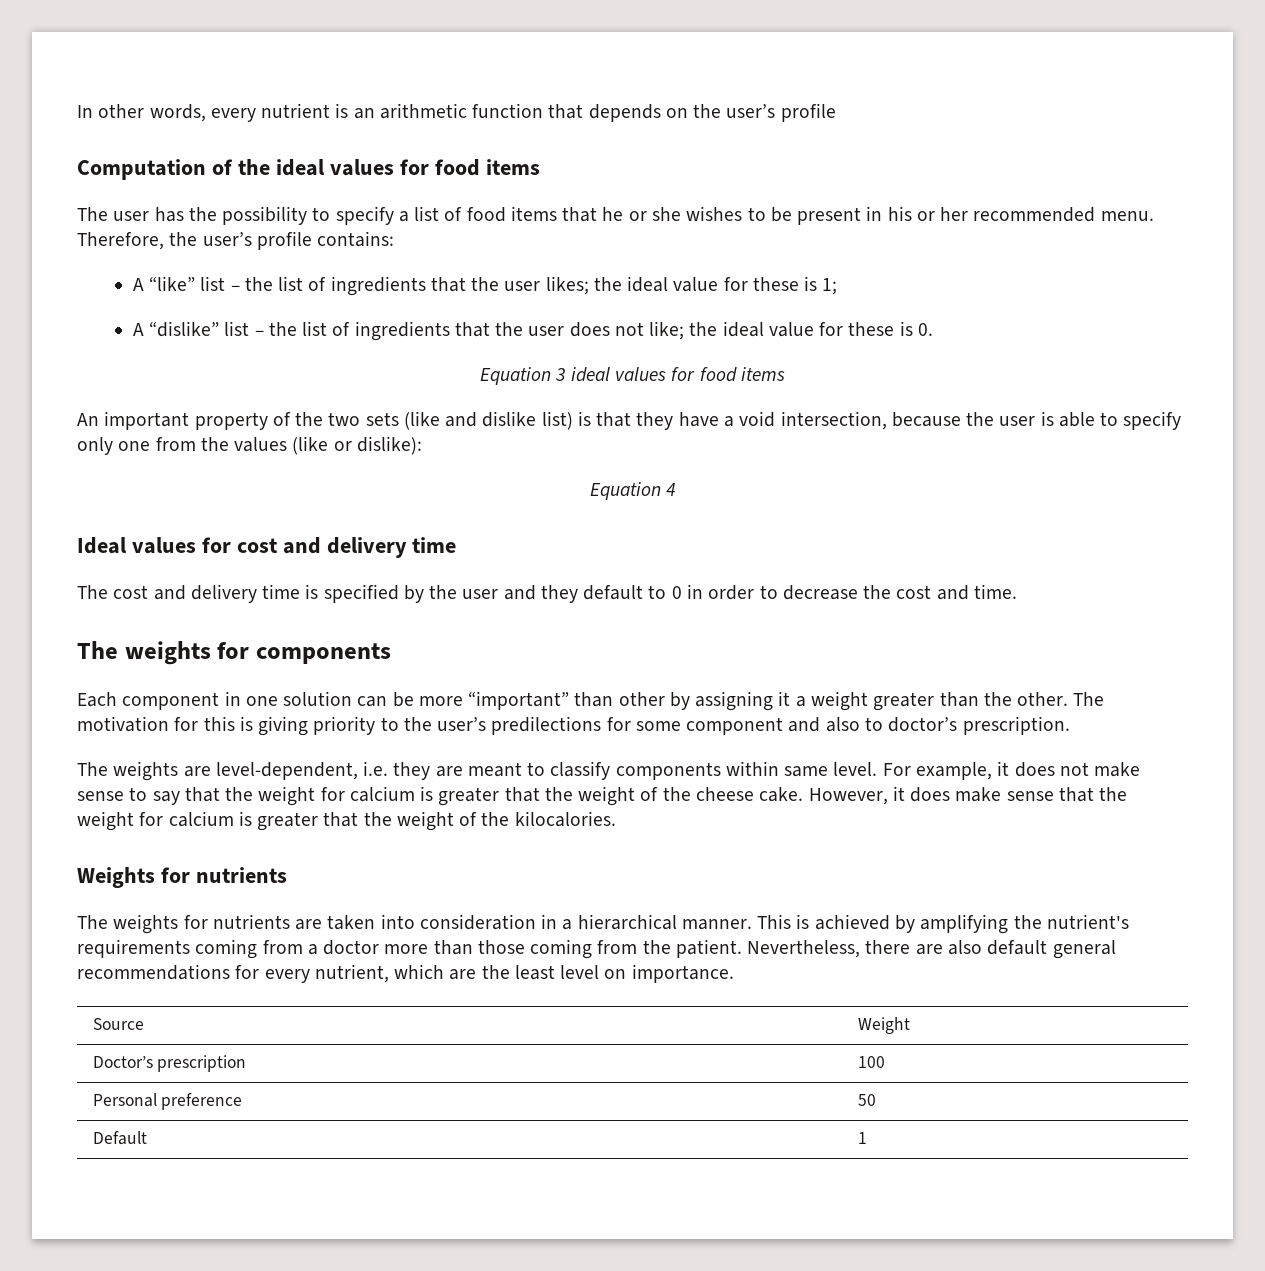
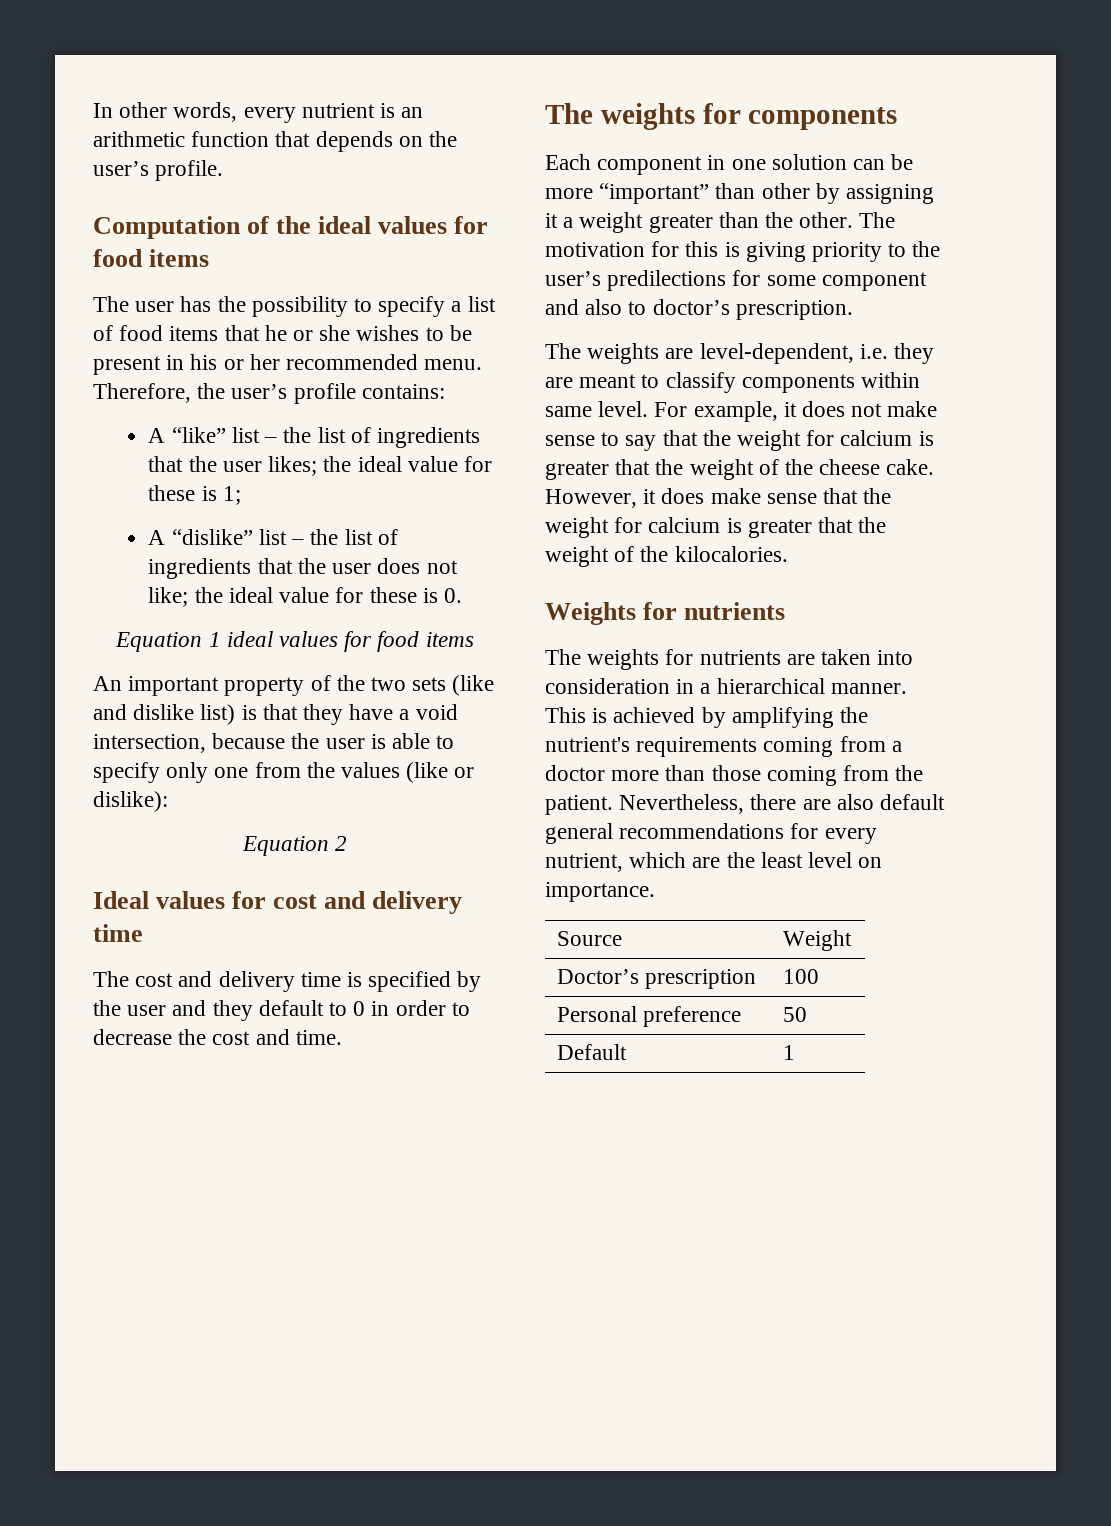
- In other words, every nutrient is an arithmetic function that depends on the user’s profile
+ In other words, every nutrient is an arithmetic function that depends on the user’s profile.
- Equation 3 ideal values for food items
+ Equation 1 ideal values for food items
- Equation 4
+ Equation 2

